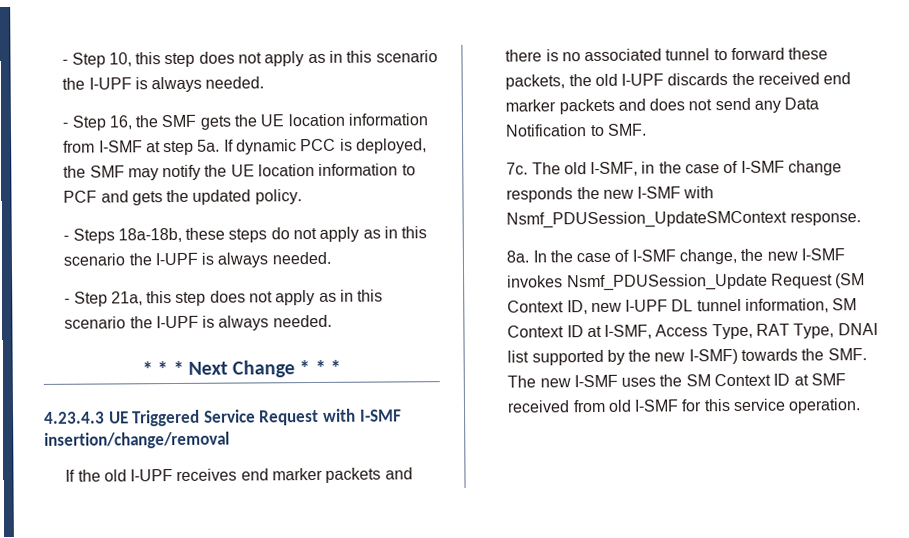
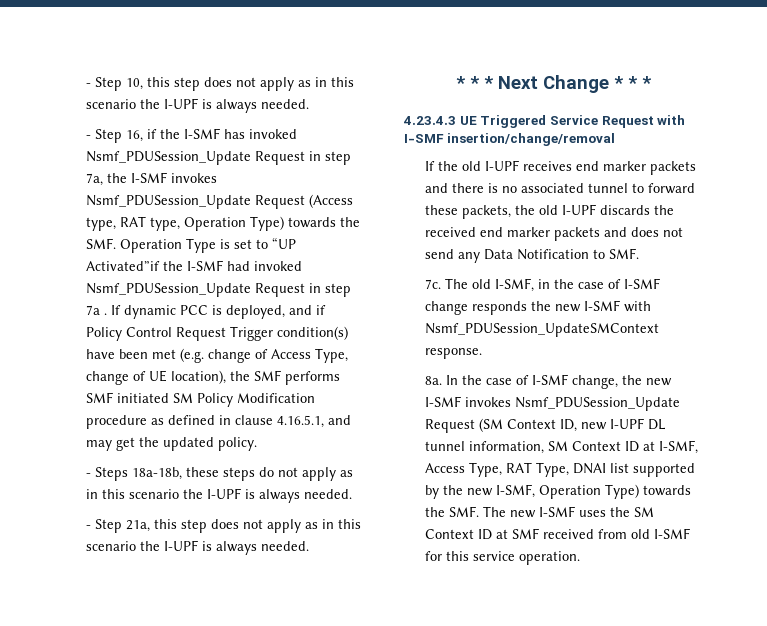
- - Step 16, the SMF gets the UE location information from I-SMF at step 5a.
+ - Step 16, if the I-SMF has invoked Nsmf_PDUSession_Update Request in step 7a, the I-SMF invokes Nsmf_PDUSession_Update Request (Access type, RAT type, Operation Type) towards the SMF. Operation Type is set to “UP Activated”if the I-SMF had invoked Nsmf_PDUSession_Update Request in step 7a .
- If dynamic PCC is deployed, the SMF may notify the UE location information to PCF and gets the updated policy.
+ If dynamic PCC is deployed, and if Policy Control Request Trigger condition(s) have been met (e.g. change of Access Type, change of UE location), the SMF performs SMF initiated SM Policy Modification procedure as defined in clause 4.16.5.1, and may get the updated policy.
- In the case of I-SMF change, the new I-SMF invokes Nsmf_PDUSession_Update Request (SM Context ID, new I-UPF DL tunnel information, SM Context ID at I-SMF, Access Type, RAT Type, DNAI list supported by the new I-SMF) towards the SMF. The new I-SMF uses the SM Context ID at SMF received from old I-SMF for this service operation.
+ In the case of I-SMF change, the new I-SMF invokes Nsmf_PDUSession_Update Request (SM Context ID, new I-UPF DL tunnel information, SM Context ID at I-SMF, Access Type, RAT Type, DNAI list supported by the new I-SMF, Operation Type) towards the SMF. The new I-SMF uses the SM Context ID at SMF received from old I-SMF for this service operation.

